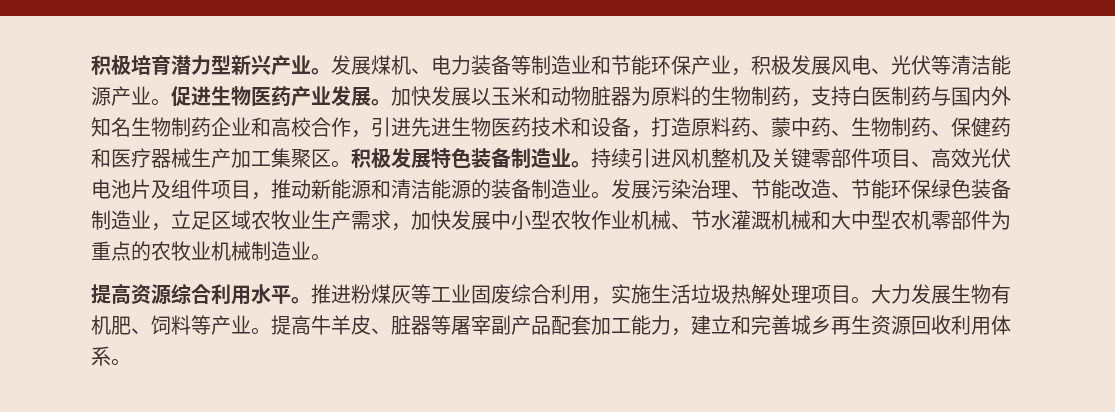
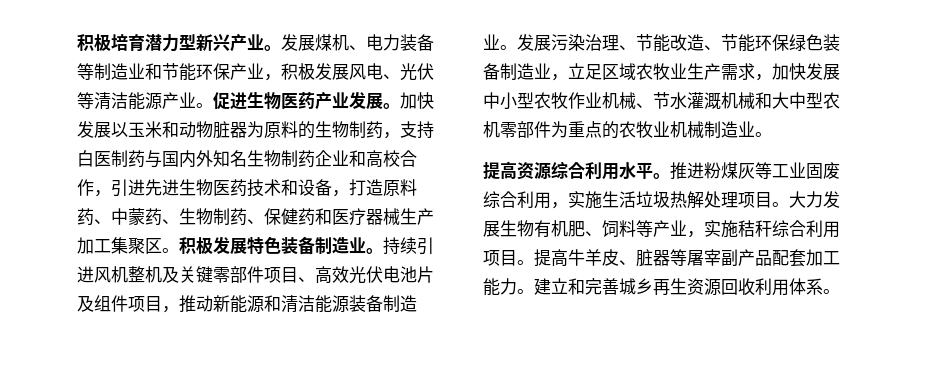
- 加快发展以玉米和动物脏器为原料的生物制药，支持白医制药与国内外知名生物制药企业和高校合作，引进先进生物医药技术和设备，打造原料药、蒙中药、生物制药、保健药和医疗器械生产加工集聚区。
+ 加快发展以玉米和动物脏器为原料的生物制药，支持白医制药与国内外知名生物制药企业和高校合作，引进先进生物医药技术和设备，打造原料药、中蒙药、生物制药、保健药和医疗器械生产加工集聚区。
- 持续引进风机整机及关键零部件项目、高效光伏电池片及组件项目，推动新能源和清洁能源的装备制造业。
+ 持续引进风机整机及关键零部件项目、高效光伏电池片及组件项目，推动新能源和清洁能源装备制造业。
- 大力发展生物有机肥、饲料等产业。
+ 大力发展生物有机肥、饲料等产业，实施秸秆综合利用项目。
- 提高牛羊皮、脏器等屠宰副产品配套加工能力，建立和完善城乡再生资源回收利用体系。
+ 提高牛羊皮、脏器等屠宰副产品配套加工能力。建立和完善城乡再生资源回收利用体系。

